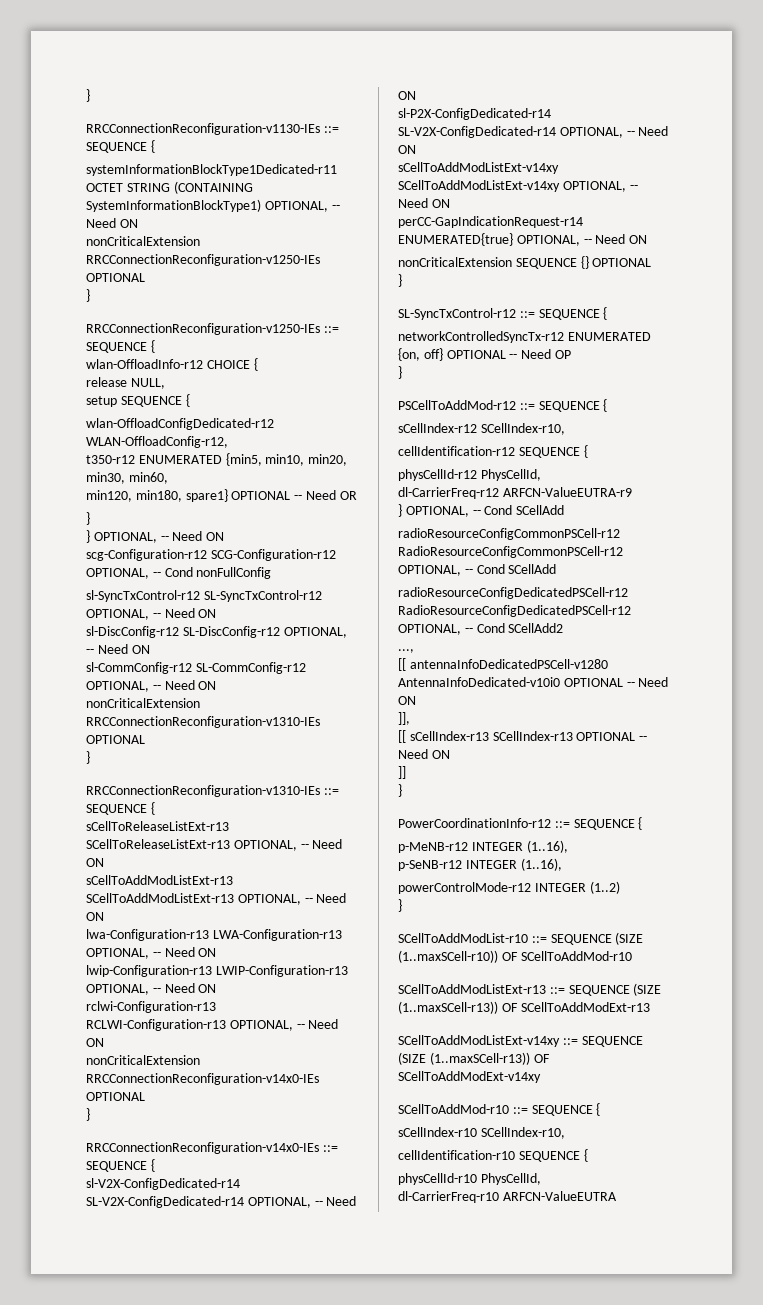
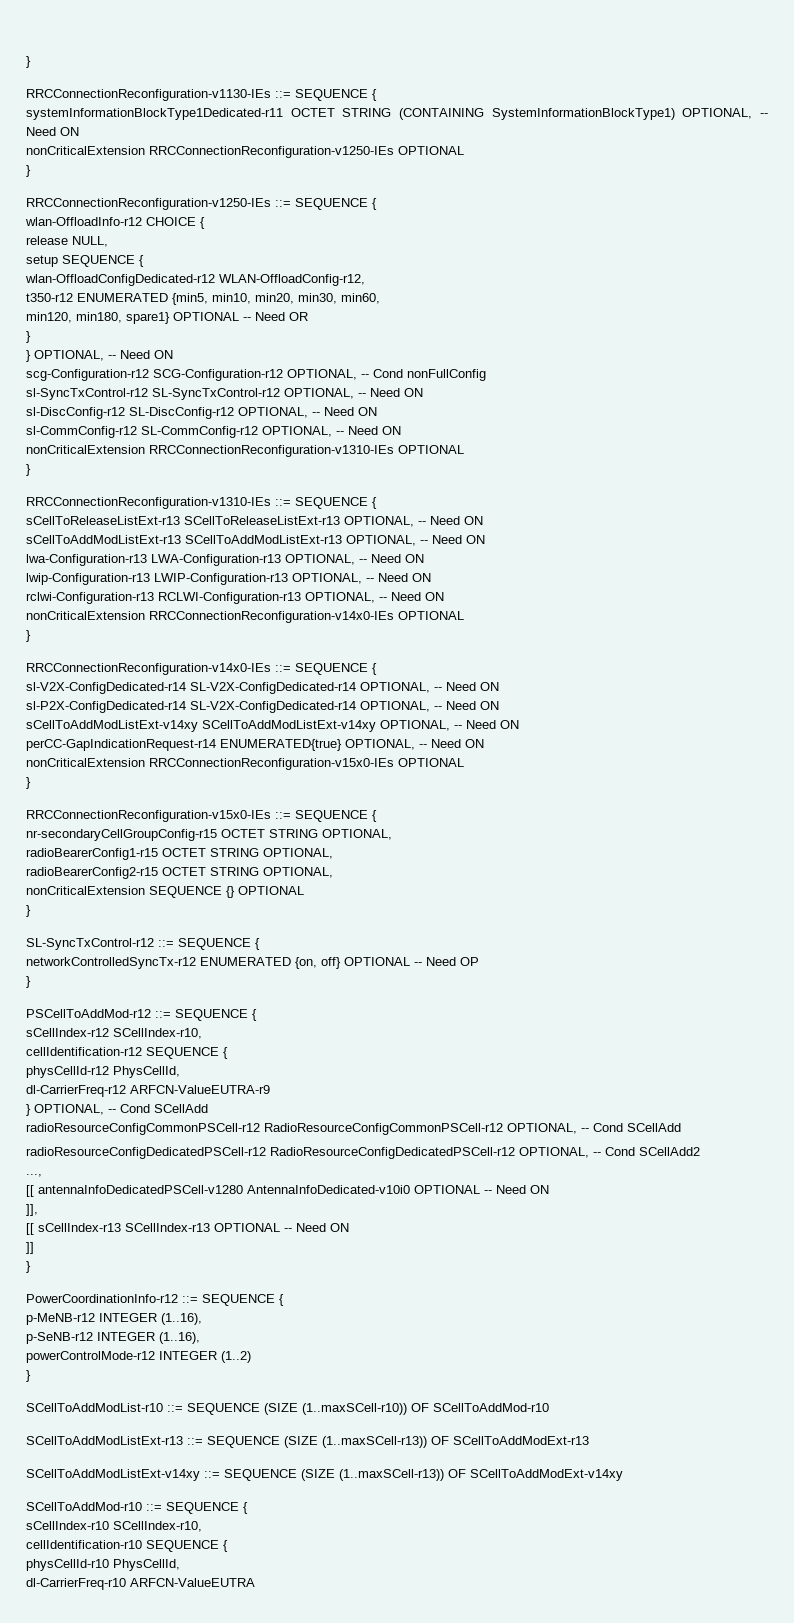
+ nonCriticalExtension RRCConnectionReconfiguration-v15x0-IEs OPTIONAL
+ }
+ RRCConnectionReconfiguration-v15x0-IEs ::= SEQUENCE {
+ nr-secondaryCellGroupConfig-r15 OCTET STRING OPTIONAL,
+ radioBearerConfig1-r15 OCTET STRING OPTIONAL,
+ radioBearerConfig2-r15 OCTET STRING OPTIONAL,

